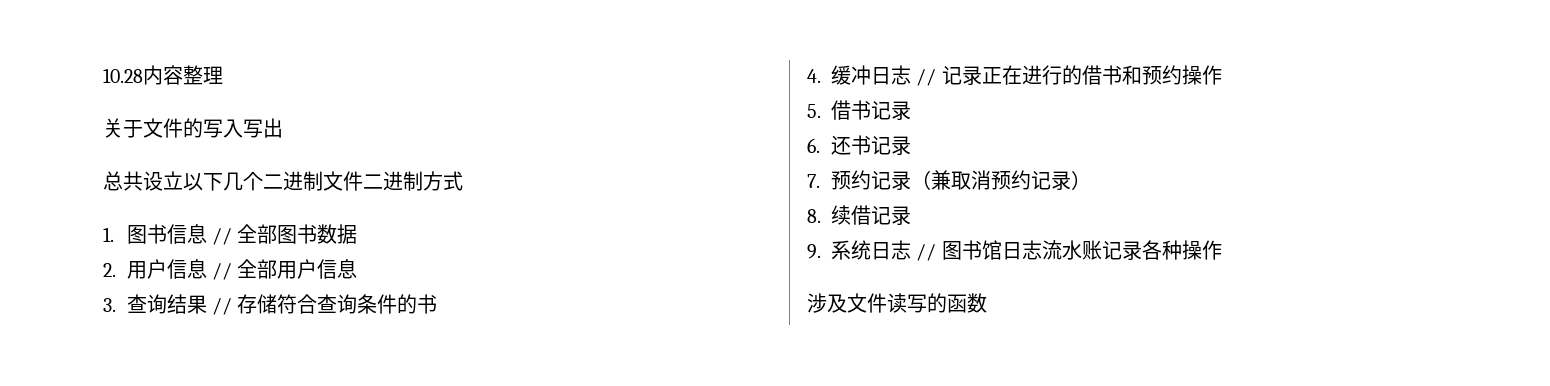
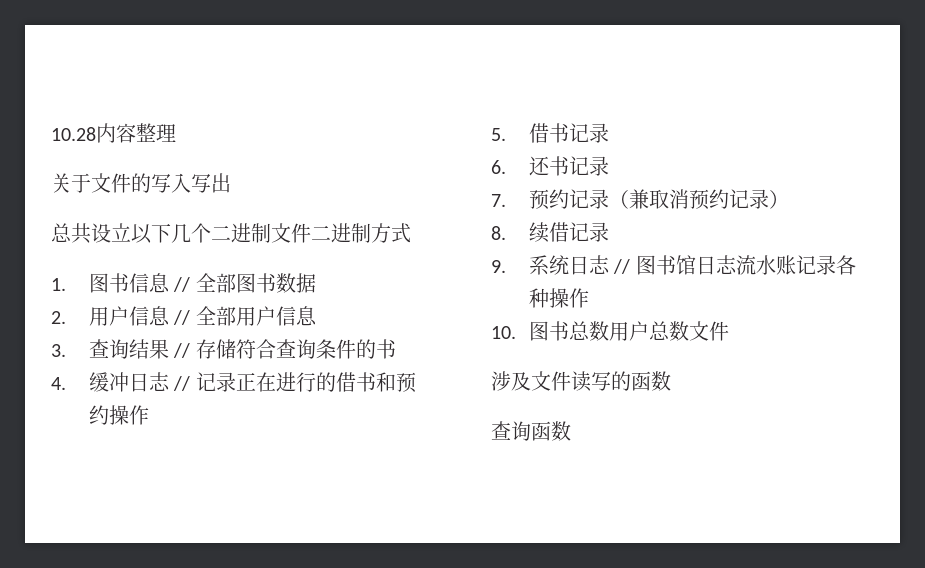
+ 10.图书总数用户总数文件
+ 查询函数

